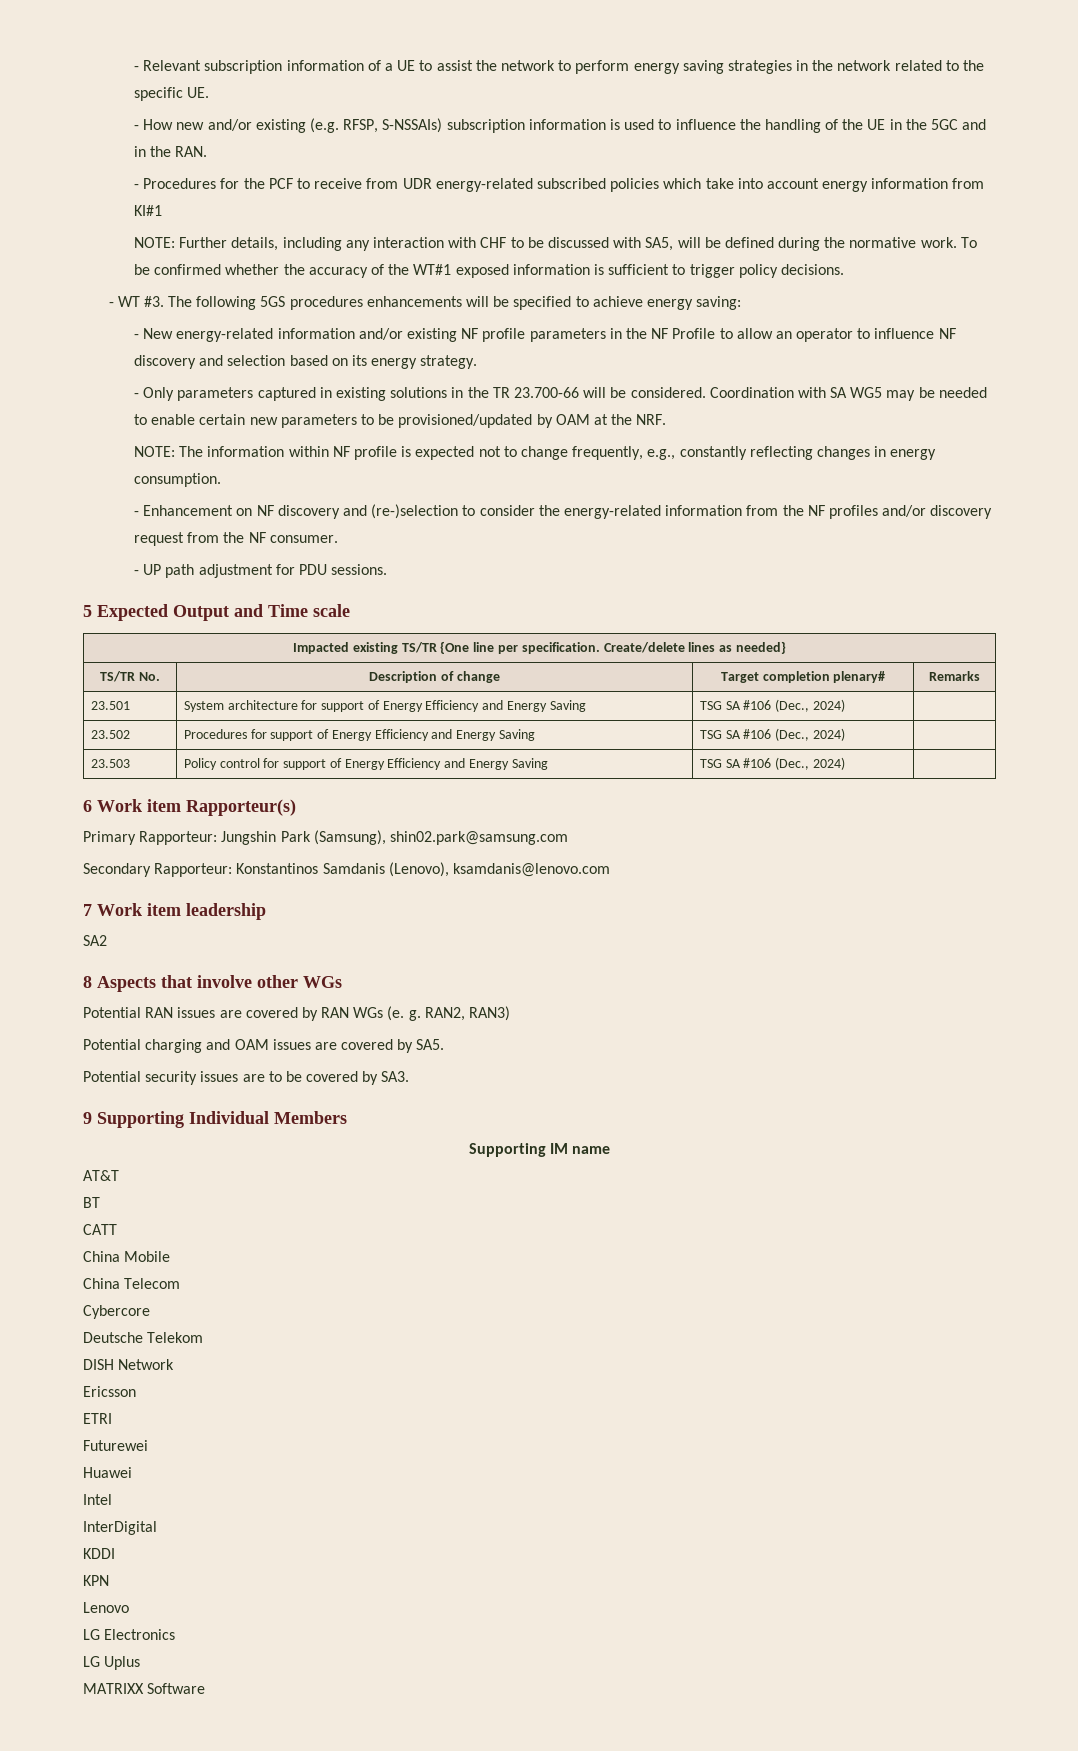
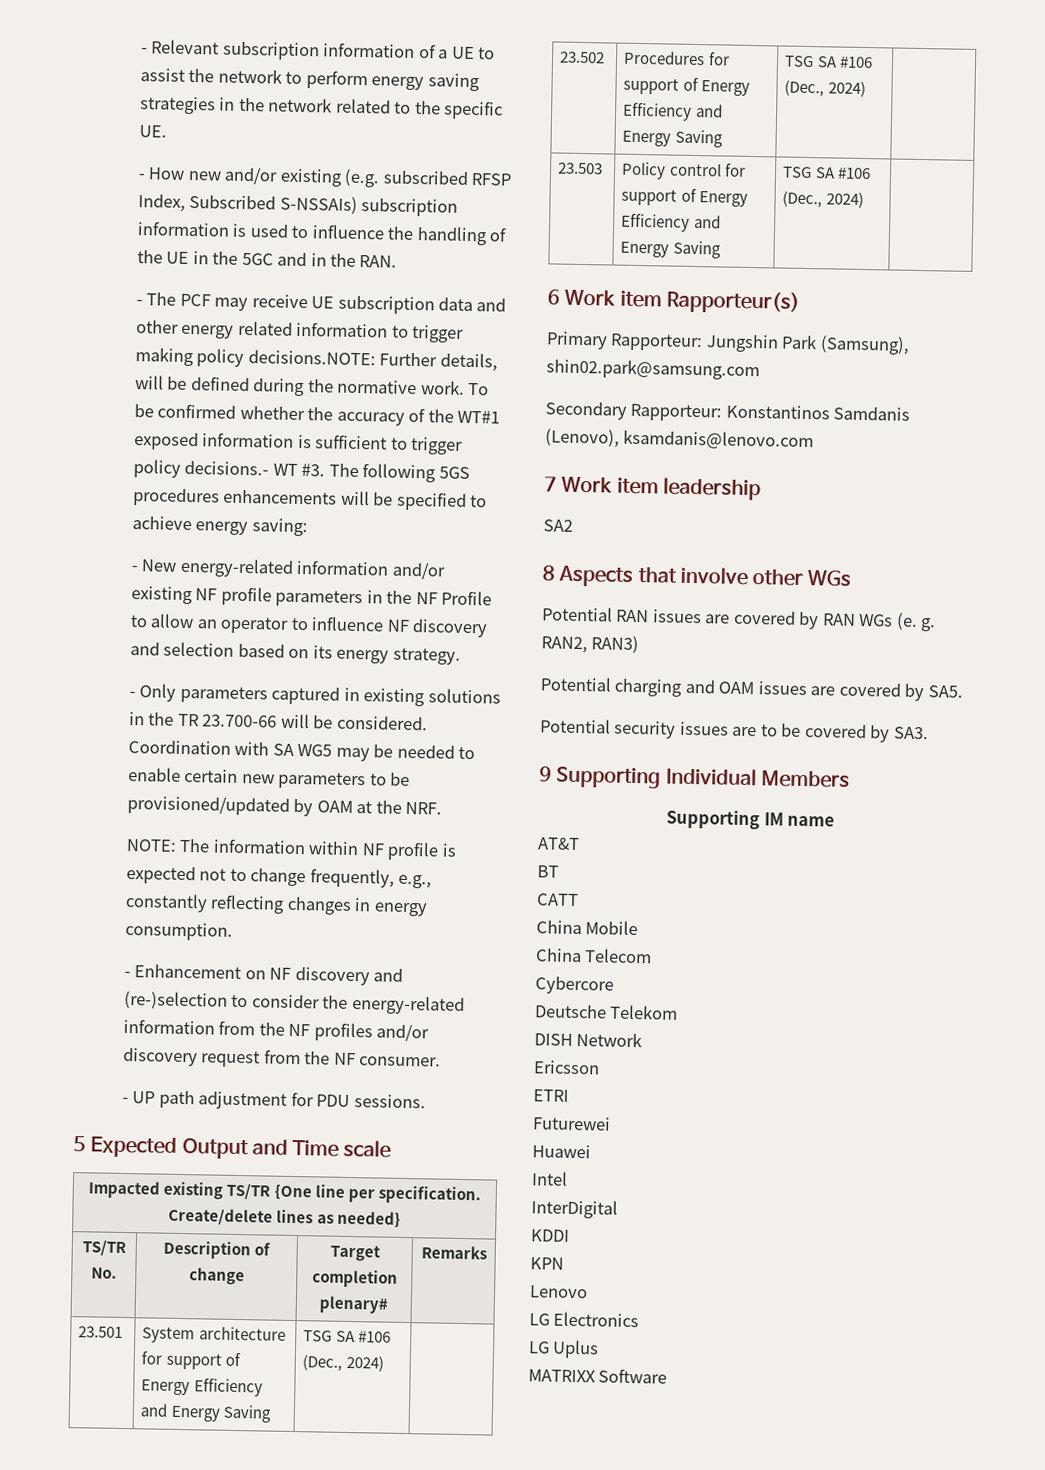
- - How new and/or existing (e.g. RFSP, S-NSSAIs) subscription information is used to influence the handling of the UE in the 5GC and in the RAN.
+ - How new and/or existing (e.g. subscribed RFSP Index, Subscribed S-NSSAIs) subscription information is used to influence the handling of the UE in the 5GC and in the RAN.
- - Procedures for the PCF to receive from UDR energy-related subscribed policies which take into account energy information from KI#1
- NOTE: Further details, including any interaction with CHF to be discussed with SA5, will be defined during the normative work.
+ - The PCF may receive UE subscription data and other energy related information to trigger making policy decisions.NOTE: Further details, will be defined during the normative work.
- To be confirmed whether the accuracy of the WT#1 exposed information is sufficient to trigger policy decisions.
- - WT #3.
+ To be confirmed whether the accuracy of the WT#1 exposed information is sufficient to trigger policy decisions.- WT #3.

